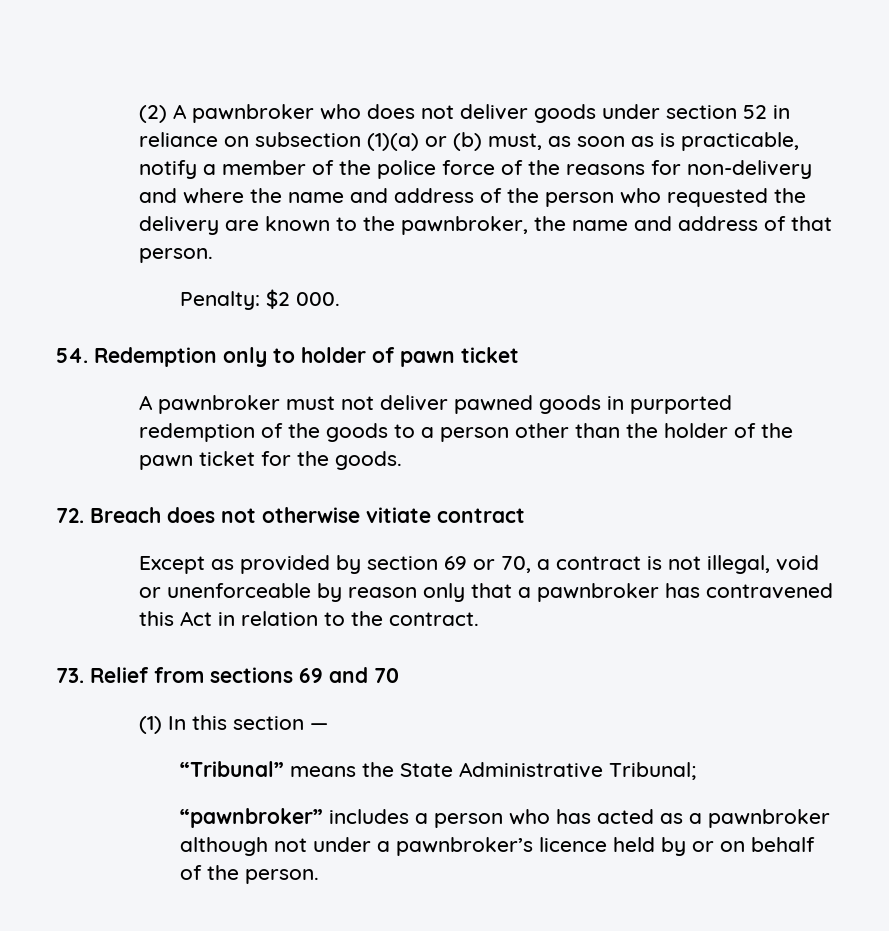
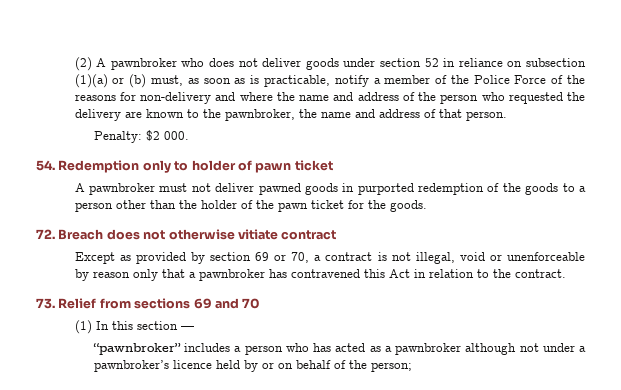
- (2) A pawnbroker who does not deliver goods under section 52 in reliance on subsection (1)(a) or (b) must, as soon as is practicable, notify a member of the police force of the reasons for non-delivery and where the name and address of the person who requested the delivery are known to the pawnbroker, the name and address of that person.
+ (2) A pawnbroker who does not deliver goods under section 52 in reliance on subsection (1)(a) or (b) must, as soon as is practicable, notify a member of the Police Force of the reasons for non-delivery and where the name and address of the person who requested the delivery are known to the pawnbroker, the name and address of that person.
- “Tribunal” means the State Administrative Tribunal;
- “pawnbroker” includes a person who has acted as a pawnbroker although not under a pawnbroker’s licence held by or on behalf of the person.
+ “pawnbroker” includes a person who has acted as a pawnbroker although not under a pawnbroker’s licence held by or on behalf of the person;

